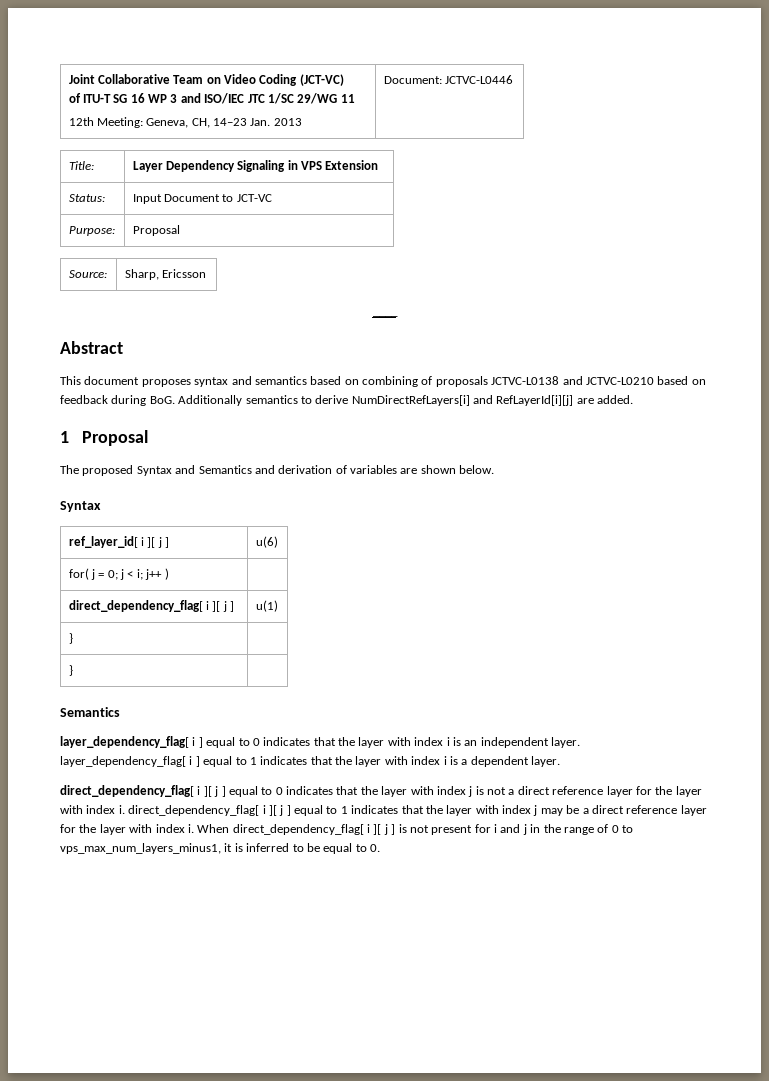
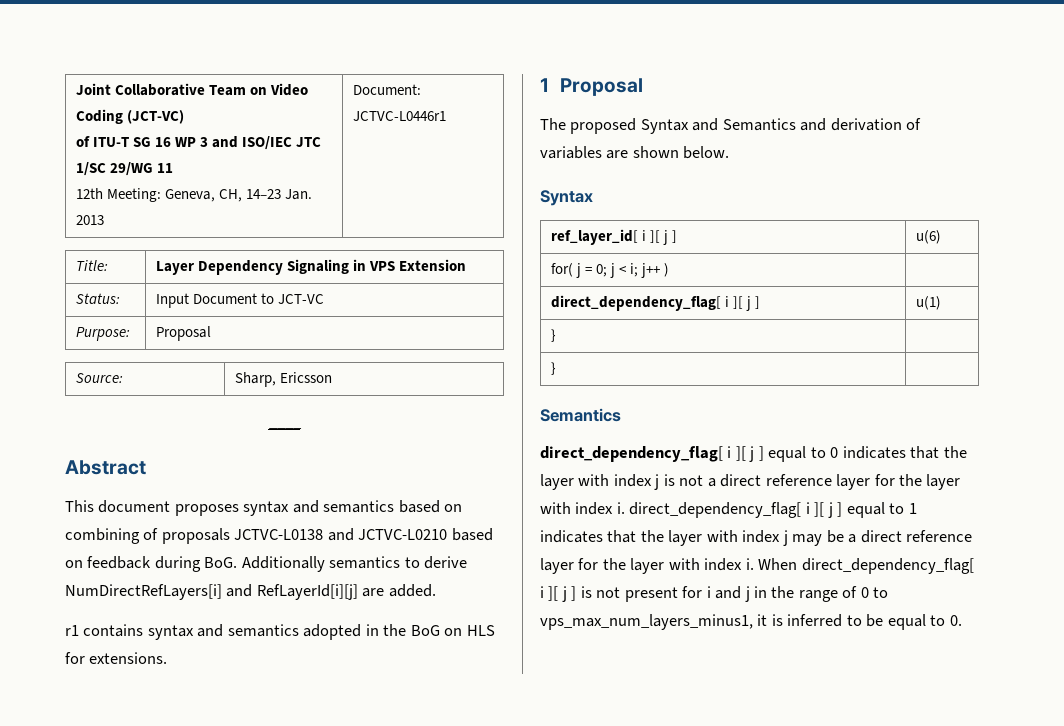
  Joint Collaborative Team on Video Coding (JCT-VC)
  of ITU-T SG 16 WP 3 and ISO/IEC JTC 1/SC 29/WG 11
- 12th Meeting: Geneva, CH, 14–23 Jan. 2013 | Document: JCTVC-L0446
+ 12th Meeting: Geneva, CH, 14–23 Jan. 2013 | Document: JCTVC-L0446r1
+ r1 contains syntax and semantics adopted in the BoG on HLS for extensions.
- layer_dependency_flag[ i ] equal to 0 indicates that the layer with index i is an independent layer. layer_dependency_flag[ i ] equal to 1 indicates that the layer with index i is a dependent layer.

